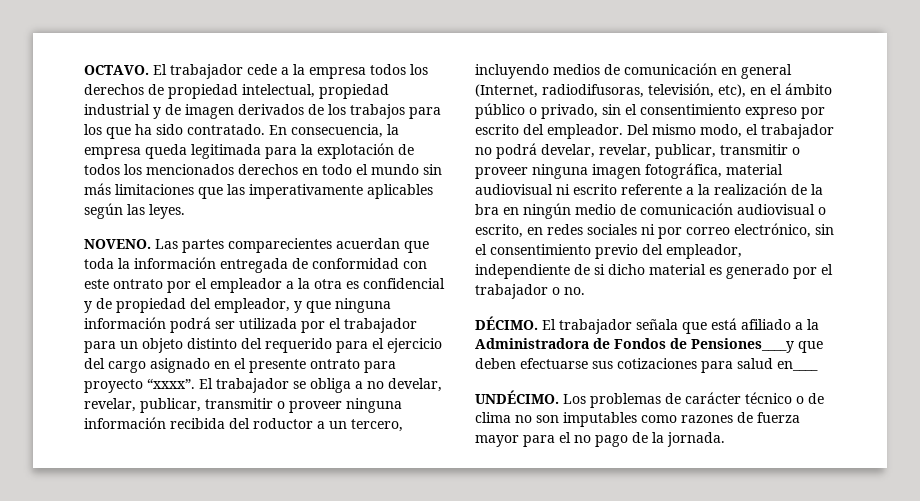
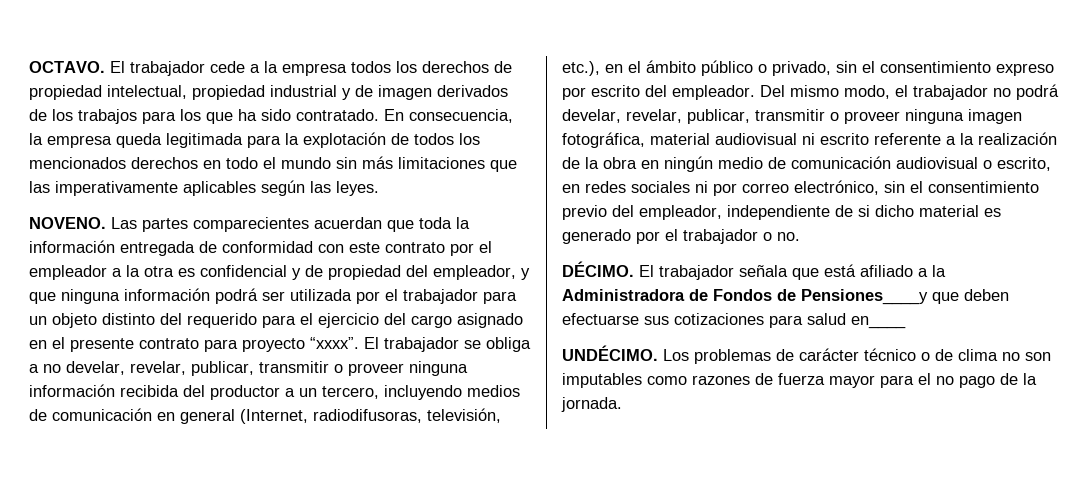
- Las partes comparecientes acuerdan que toda la información entregada de conformidad con este ontrato por el empleador a la otra es confidencial y de propiedad del empleador, y que ninguna información podrá ser utilizada por el trabajador para un objeto distinto del requerido para el ejercicio del cargo asignado en el presente ontrato para proyecto “xxxx”.
+ Las partes comparecientes acuerdan que toda la información entregada de conformidad con este contrato por el empleador a la otra es confidencial y de propiedad del empleador, y que ninguna información podrá ser utilizada por el trabajador para un objeto distinto del requerido para el ejercicio del cargo asignado en el presente contrato para proyecto “xxxx”.
- El trabajador se obliga a no develar, revelar, publicar, transmitir o proveer ninguna información recibida del roductor a un tercero, incluyendo medios de comunicación en general (Internet, radiodifusoras, televisión, etc), en el ámbito público o privado, sin el consentimiento expreso por escrito del empleador.
+ El trabajador se obliga a no develar, revelar, publicar, transmitir o proveer ninguna información recibida del productor a un tercero, incluyendo medios de comunicación en general (Internet, radiodifusoras, televisión, etc.), en el ámbito público o privado, sin el consentimiento expreso por escrito del empleador.
- Del mismo modo, el trabajador no podrá develar, revelar, publicar, transmitir o proveer ninguna imagen fotográfica, material audiovisual ni escrito referente a la realización de la bra en ningún medio de comunicación audiovisual o escrito, en redes sociales ni por correo electrónico, sin el consentimiento previo del empleador, independiente de si dicho material es generado por el trabajador o no.
+ Del mismo modo, el trabajador no podrá develar, revelar, publicar, transmitir o proveer ninguna imagen fotográfica, material audiovisual ni escrito referente a la realización de la obra en ningún medio de comunicación audiovisual o escrito, en redes sociales ni por correo electrónico, sin el consentimiento previo del empleador, independiente de si dicho material es generado por el trabajador o no.

